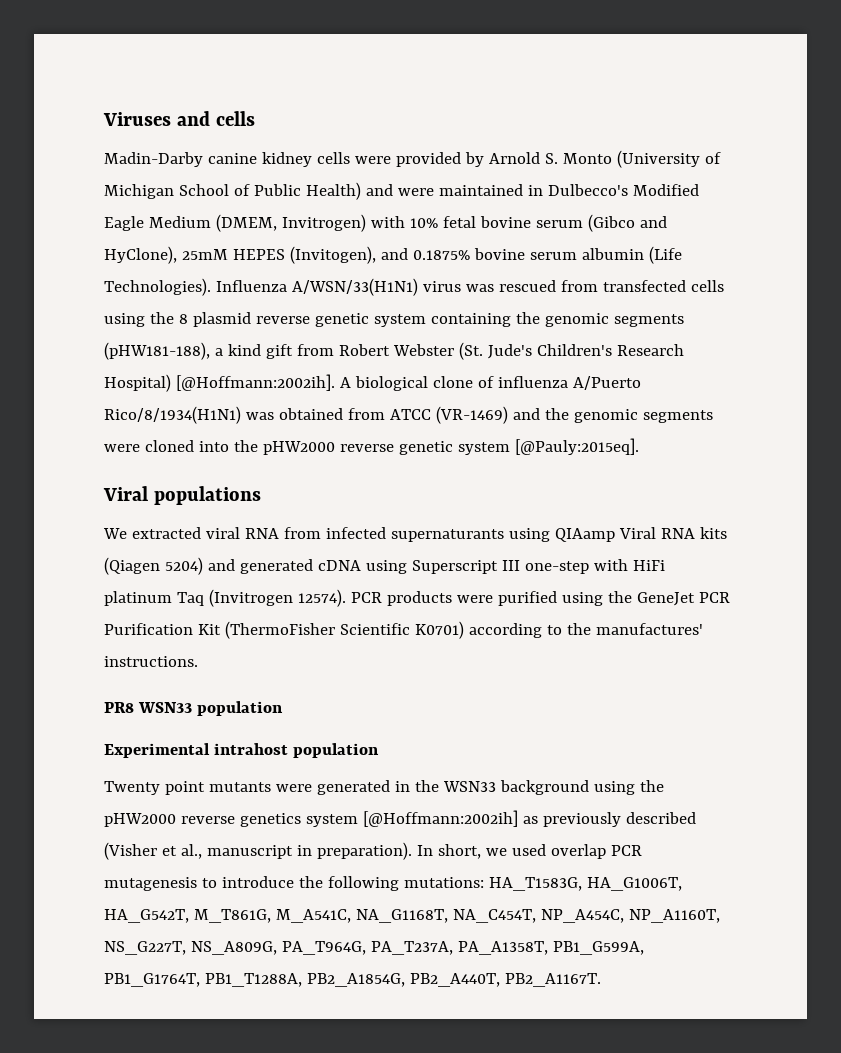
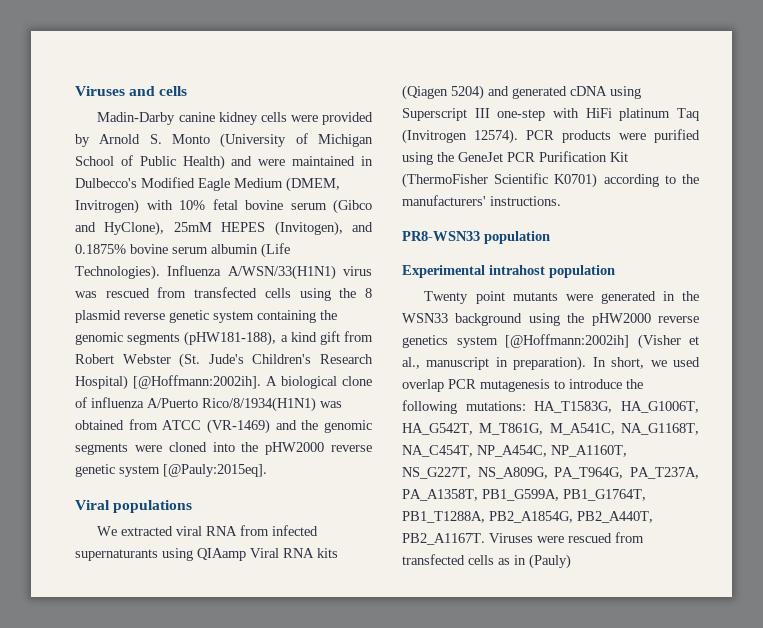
- PCR products were purified using the GeneJet PCR Purification Kit (ThermoFisher Scientific K0701) according to the manufactures' instructions.
+ PCR products were purified using the GeneJet PCR Purification Kit (ThermoFisher Scientific K0701) according to the manufacturers' instructions.
- PR8 WSN33 population
+ PR8-WSN33 population
- Twenty point mutants were generated in the WSN33 background using the pHW2000 reverse genetics system [@Hoffmann:2002ih] as previously described (Visher et al., manuscript in preparation).
+ Twenty point mutants were generated in the WSN33 background using the pHW2000 reverse genetics system [@Hoffmann:2002ih] (Visher et al., manuscript in preparation).
+ Viruses were rescued from transfected cells as in (Pauly)

